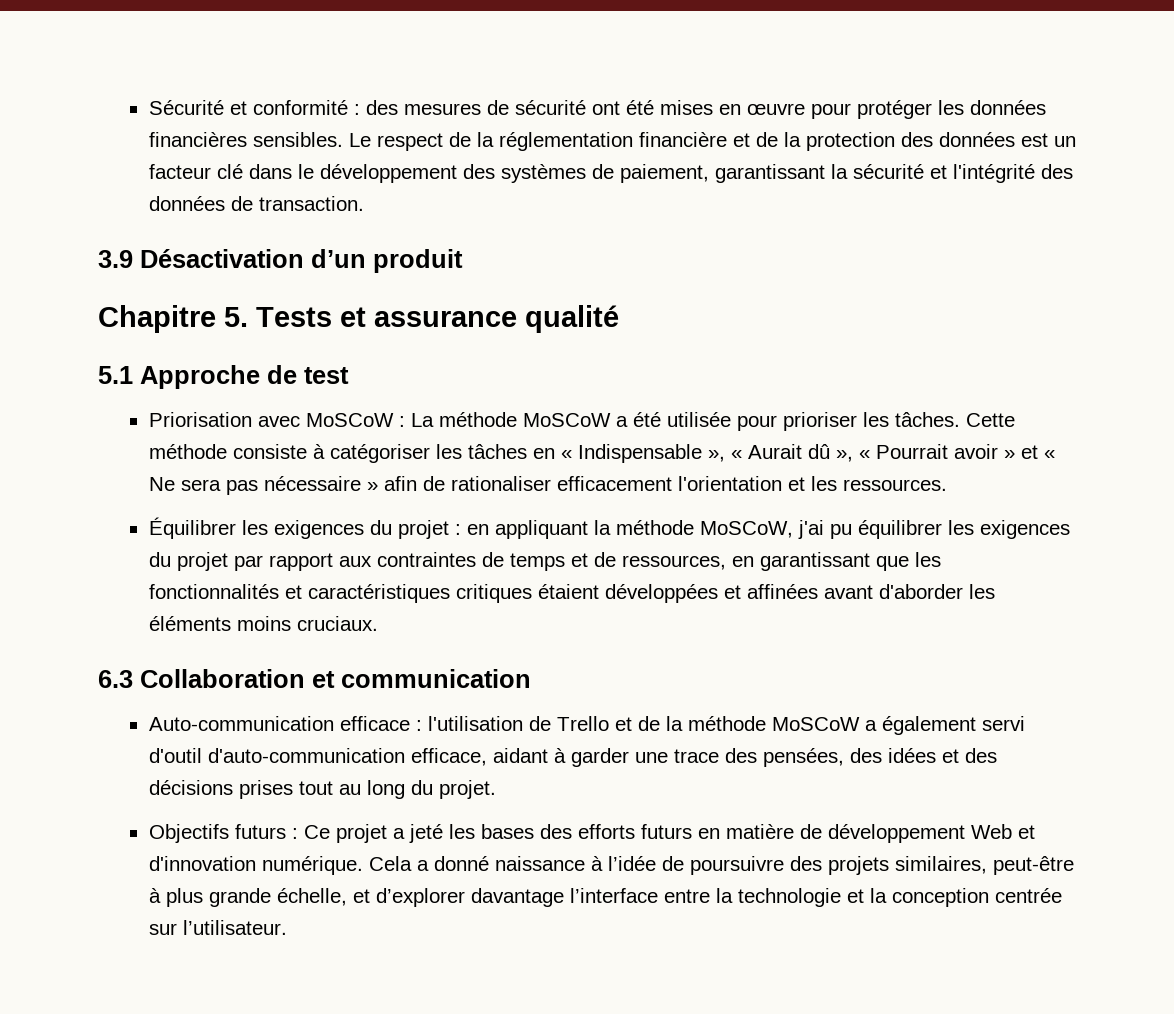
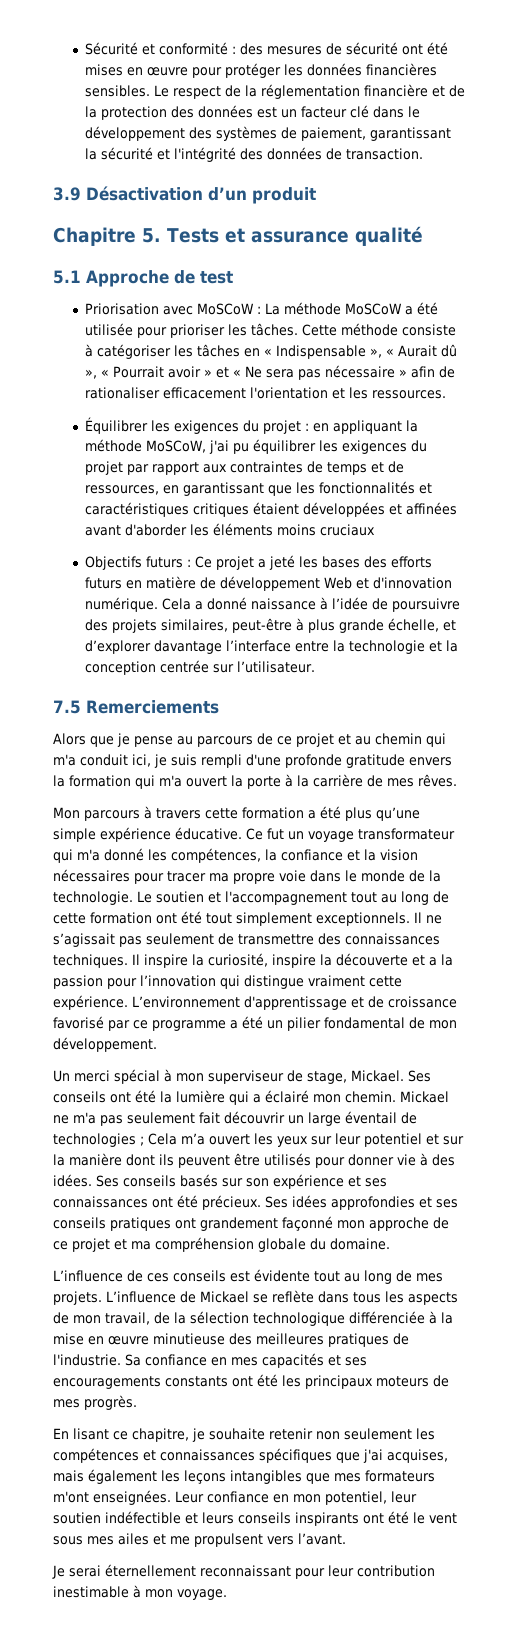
- Équilibrer les exigences du projet : en appliquant la méthode MoSCoW, j'ai pu équilibrer les exigences du projet par rapport aux contraintes de temps et de ressources, en garantissant que les fonctionnalités et caractéristiques critiques étaient développées et affinées avant d'aborder les éléments moins cruciaux.
- 6.3 Collaboration et communication
- Auto-communication efficace : l'utilisation de Trello et de la méthode MoSCoW a également servi d'outil d'auto-communication efficace, aidant à garder une trace des pensées, des idées et des décisions prises tout au long du projet.
+ Équilibrer les exigences du projet : en appliquant la méthode MoSCoW, j'ai pu équilibrer les exigences du projet par rapport aux contraintes de temps et de ressources, en garantissant que les fonctionnalités et caractéristiques critiques étaient développées et affinées avant d'aborder les éléments moins cruciaux
+ 7.5 Remerciements
+ Alors que je pense au parcours de ce projet et au chemin qui m'a conduit ici, je suis rempli d'une profonde gratitude envers la formation qui m'a ouvert la porte à la carrière de mes rêves.
+ Mon parcours à travers cette formation a été plus qu’une simple expérience éducative. Ce fut un voyage transformateur qui m'a donné les compétences, la confiance et la vision nécessaires pour tracer ma propre voie dans le monde de la technologie. Le soutien et l'accompagnement tout au long de cette formation ont été tout simplement exceptionnels. Il ne s’agissait pas seulement de transmettre des connaissances techniques. Il inspire la curiosité, inspire la découverte et a la passion pour l’innovation qui distingue vraiment cette expérience. L’environnement d'apprentissage et de croissance favorisé par ce programme a été un pilier fondamental de mon développement.
+ Un merci spécial à mon superviseur de stage, Mickael. Ses conseils ont été la lumière qui a éclairé mon chemin. Mickael ne m'a pas seulement fait découvrir un large éventail de technologies ; Cela m’a ouvert les yeux sur leur potentiel et sur la manière dont ils peuvent être utilisés pour donner vie à des idées. Ses conseils basés sur son expérience et ses connaissances ont été précieux. Ses idées approfondies et ses conseils pratiques ont grandement façonné mon approche de ce projet et ma compréhension globale du domaine.
+ L’influence de ces conseils est évidente tout au long de mes projets. L’influence de Mickael se reflète dans tous les aspects de mon travail, de la sélection technologique différenciée à la mise en œuvre minutieuse des meilleures pratiques de l'industrie. Sa confiance en mes capacités et ses encouragements constants ont été les principaux moteurs de mes progrès.
+ En lisant ce chapitre, je souhaite retenir non seulement les compétences et connaissances spécifiques que j'ai acquises, mais également les leçons intangibles que mes formateurs m'ont enseignées. Leur confiance en mon potentiel, leur soutien indéfectible et leurs conseils inspirants ont été le vent sous mes ailes et me propulsent vers l’avant.
+ Je serai éternellement reconnaissant pour leur contribution inestimable à mon voyage.

